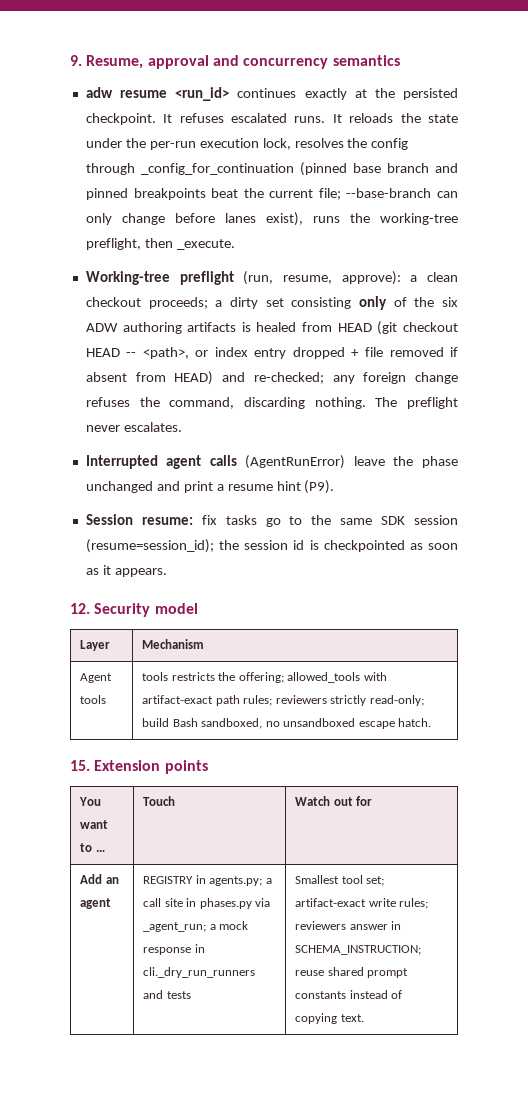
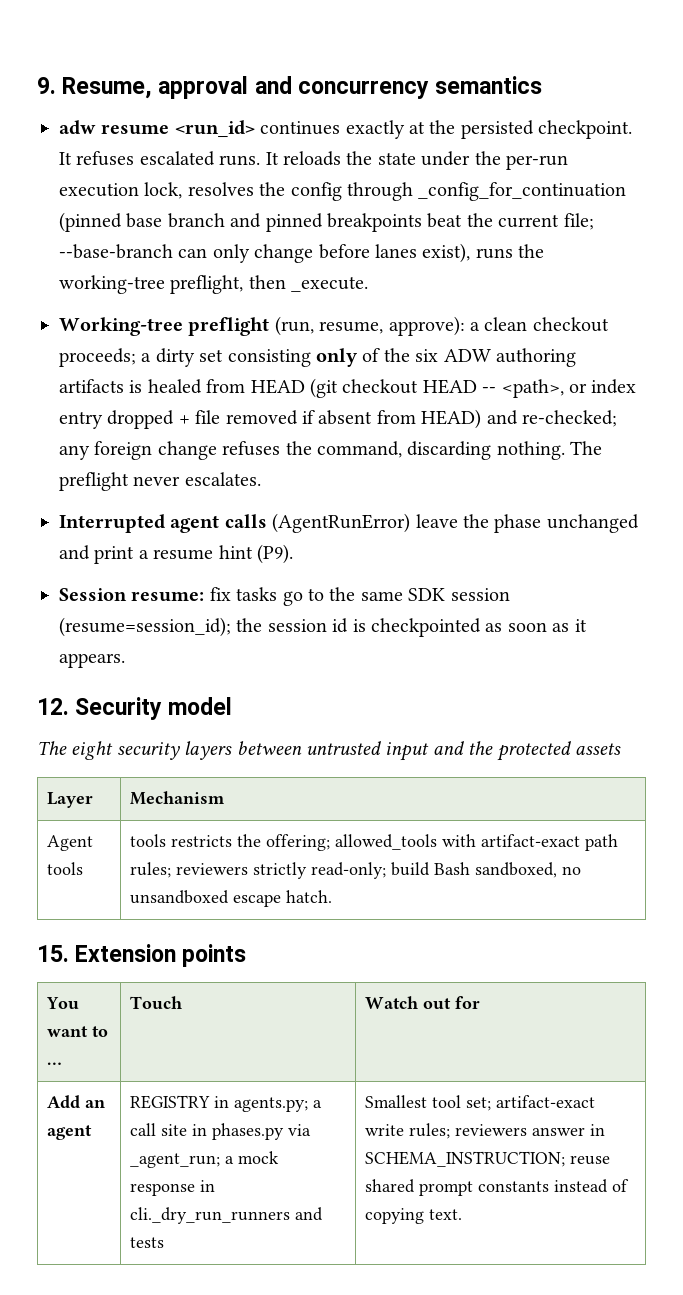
+ The eight security layers between untrusted input and the protected assets

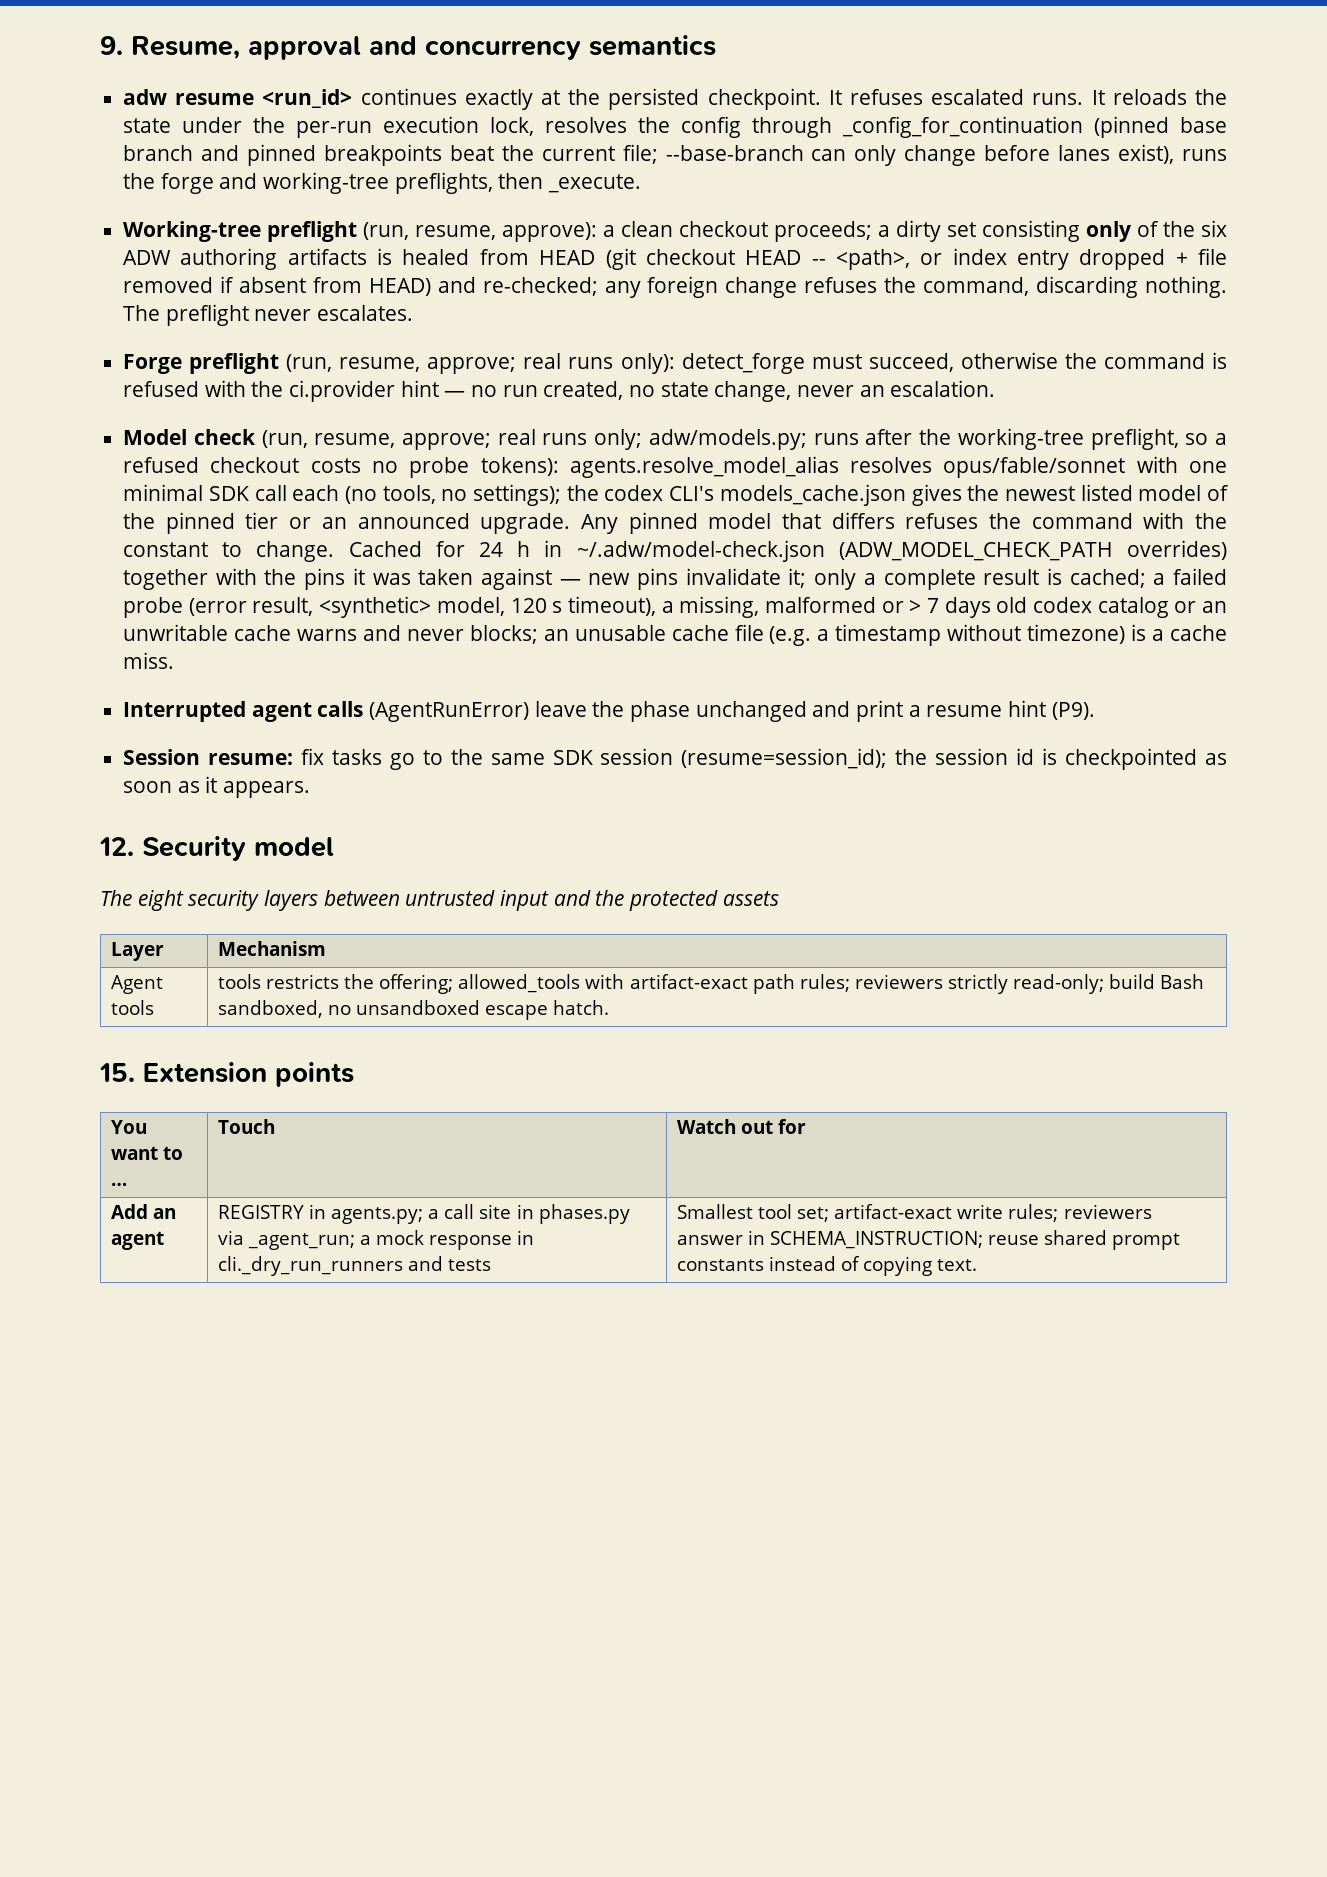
- It reloads the state under the per-run execution lock, resolves the config through _config_for_continuation (pinned base branch and pinned breakpoints beat the current file; --base-branch can only change before lanes exist), runs the working-tree preflight, then _execute.
+ It reloads the state under the per-run execution lock, resolves the config through _config_for_continuation (pinned base branch and pinned breakpoints beat the current file; --base-branch can only change before lanes exist), runs the forge and working-tree preflights, then _execute.
+ Forge preflight (run, resume, approve; real runs only): detect_forge must succeed, otherwise the command is refused with the ci.provider hint — no run created, no state change, never an escalation.
+ Model check (run, resume, approve; real runs only; adw/models.py; runs after the working-tree preflight, so a refused checkout costs no probe tokens): agents.resolve_model_alias resolves opus/fable/sonnet with one minimal SDK call each (no tools, no settings); the codex CLI's models_cache.json gives the newest listed model of the pinned tier or an announced upgrade. Any pinned model that differs refuses the command with the constant to change. Cached for 24 h in ~/.adw/model-check.json (ADW_MODEL_CHECK_PATH overrides) together with the pins it was taken against — new pins invalidate it; only a complete result is cached; a failed probe (error result, <synthetic> model, 120 s timeout), a missing, malformed or > 7 days old codex catalog or an unwritable cache warns and never blocks; an unusable cache file (e.g. a timestamp without timezone) is a cache miss.

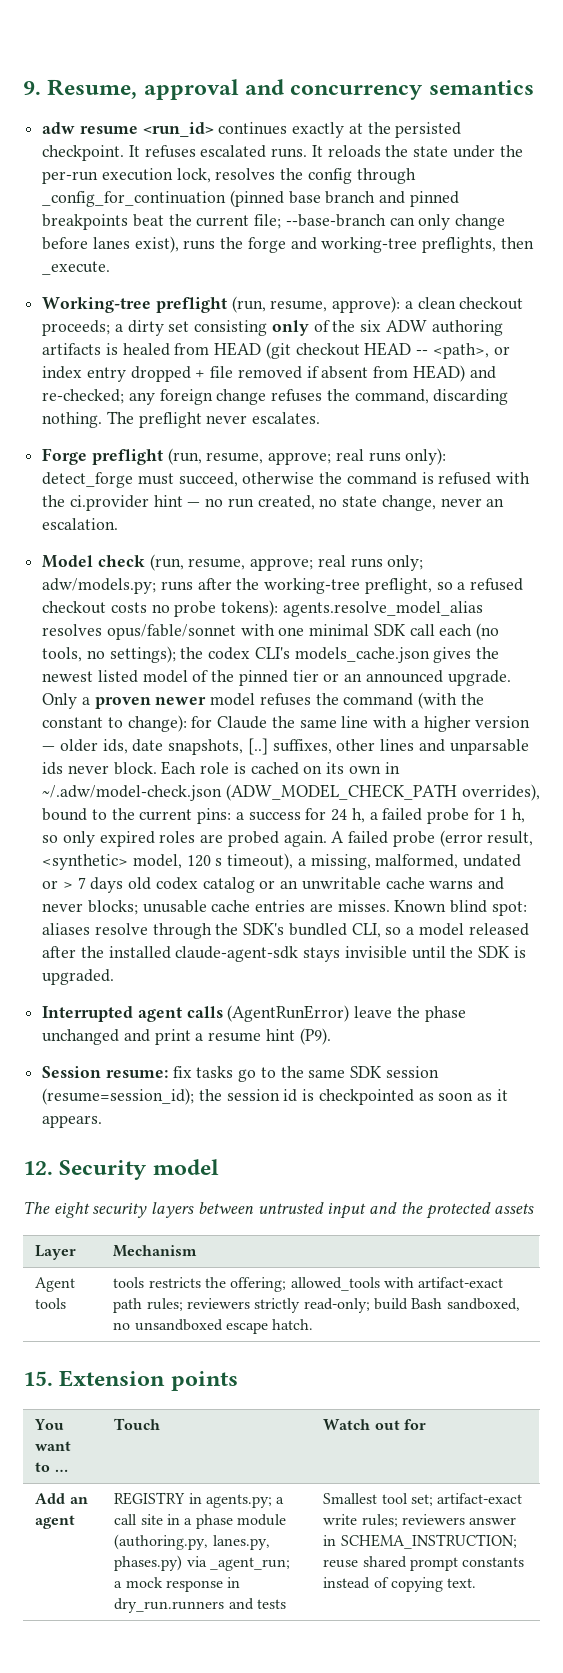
- Any pinned model that differs refuses the command with the constant to change. Cached for 24 h in ~/.adw/model-check.json (ADW_MODEL_CHECK_PATH overrides) together with the pins it was taken against — new pins invalidate it; only a complete result is cached; a failed probe (error result, <synthetic> model, 120 s timeout), a missing, malformed or > 7 days old codex catalog or an unwritable cache warns and never blocks; an unusable cache file (e.g. a timestamp without timezone) is a cache miss.
+ Only a proven newer model refuses the command (with the constant to change): for Claude the same line with a higher version — older ids, date snapshots, [..] suffixes, other lines and unparsable ids never block. Each role is cached on its own in ~/.adw/model-check.json (ADW_MODEL_CHECK_PATH overrides), bound to the current pins: a success for 24 h, a failed probe for 1 h, so only expired roles are probed again. A failed probe (error result, <synthetic> model, 120 s timeout), a missing, malformed, undated or > 7 days old codex catalog or an unwritable cache warns and never blocks; unusable cache entries are misses. Known blind spot: aliases resolve through the SDK's bundled CLI, so a model released after the installed claude-agent-sdk stays invisible until the SDK is upgraded.
- REGISTRY in agents.py; a call site in phases.py via _agent_run; a mock response in cli._dry_run_runners and tests
+ REGISTRY in agents.py; a call site in a phase module (authoring.py, lanes.py, phases.py) via _agent_run; a mock response in dry_run.runners and tests

